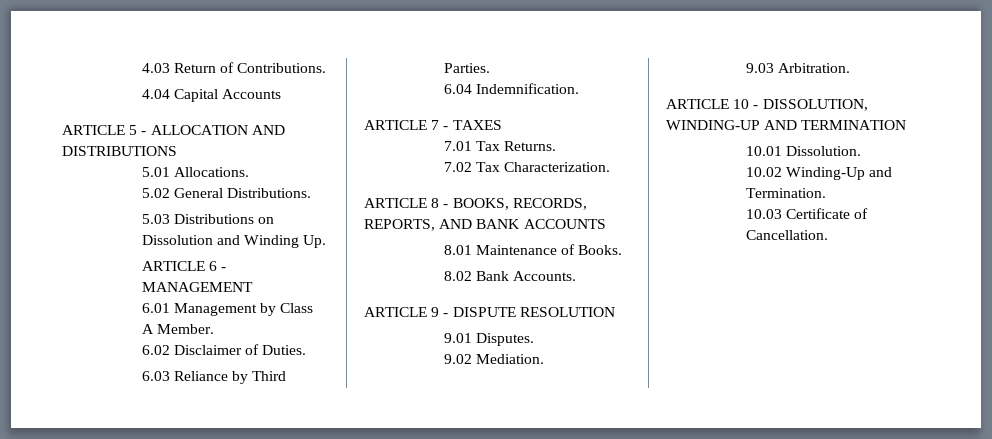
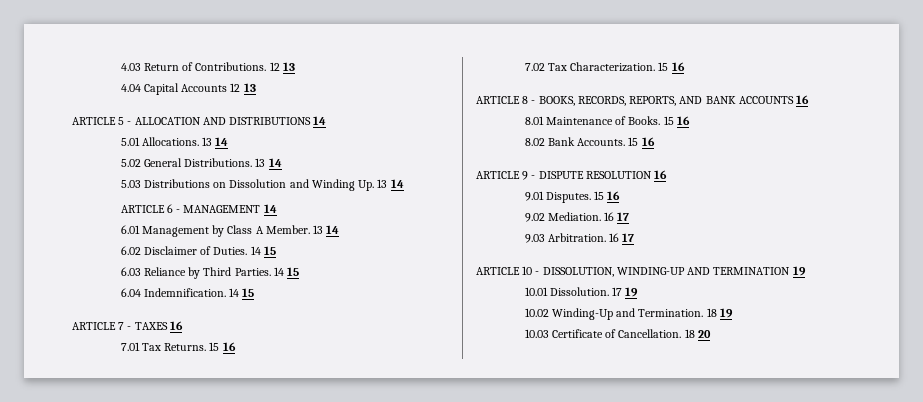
- 4.03 Return of Contributions.
+ 4.03 Return of Contributions. 12 13
- 4.04 Capital Accounts
+ 4.04 Capital Accounts 12 13
- ARTICLE 5 - ALLOCATION AND DISTRIBUTIONS
+ ARTICLE 5 - ALLOCATION AND DISTRIBUTIONS 14
- 5.01 Allocations.
+ 5.01 Allocations. 13 14
- 5.02 General Distributions.
+ 5.02 General Distributions. 13 14
- 5.03 Distributions on Dissolution and Winding Up.
+ 5.03 Distributions on Dissolution and Winding Up. 13 14
- ARTICLE 6 - MANAGEMENT
+ ARTICLE 6 - MANAGEMENT 14
- 6.01 Management by Class A Member.
+ 6.01 Management by Class A Member. 13 14
- 6.02 Disclaimer of Duties.
+ 6.02 Disclaimer of Duties. 14 15
- 6.03 Reliance by Third Parties.
+ 6.03 Reliance by Third Parties. 14 15
- 6.04 Indemnification.
+ 6.04 Indemnification. 14 15
- ARTICLE 7 - TAXES
+ ARTICLE 7 - TAXES 16
- 7.01 Tax Returns.
+ 7.01 Tax Returns. 15 16
- 7.02 Tax Characterization.
+ 7.02 Tax Characterization. 15 16
- ARTICLE 8 - BOOKS, RECORDS, REPORTS, AND BANK ACCOUNTS
+ ARTICLE 8 - BOOKS, RECORDS, REPORTS, AND BANK ACCOUNTS 16
- 8.01 Maintenance of Books.
+ 8.01 Maintenance of Books. 15 16
- 8.02 Bank Accounts.
+ 8.02 Bank Accounts. 15 16
- ARTICLE 9 - DISPUTE RESOLUTION
+ ARTICLE 9 - DISPUTE RESOLUTION 16
- 9.01 Disputes.
+ 9.01 Disputes. 15 16
- 9.02 Mediation.
+ 9.02 Mediation. 16 17
- 9.03 Arbitration.
+ 9.03 Arbitration. 16 17
- ARTICLE 10 - DISSOLUTION, WINDING-UP AND TERMINATION
+ ARTICLE 10 - DISSOLUTION, WINDING-UP AND TERMINATION 19
+ 17 19
+ 18 19
+ 18 20

